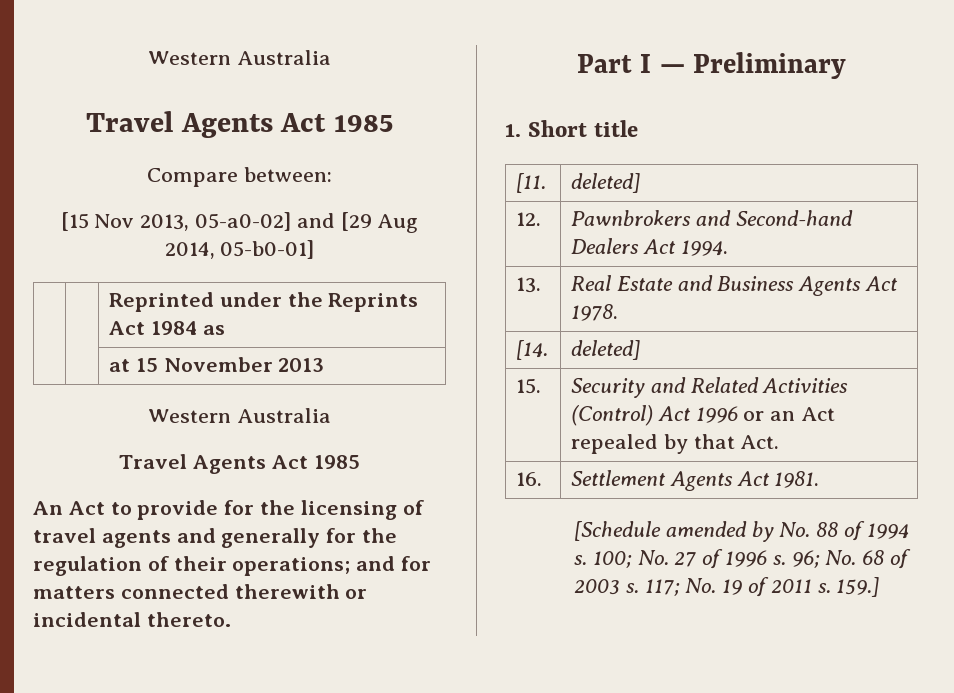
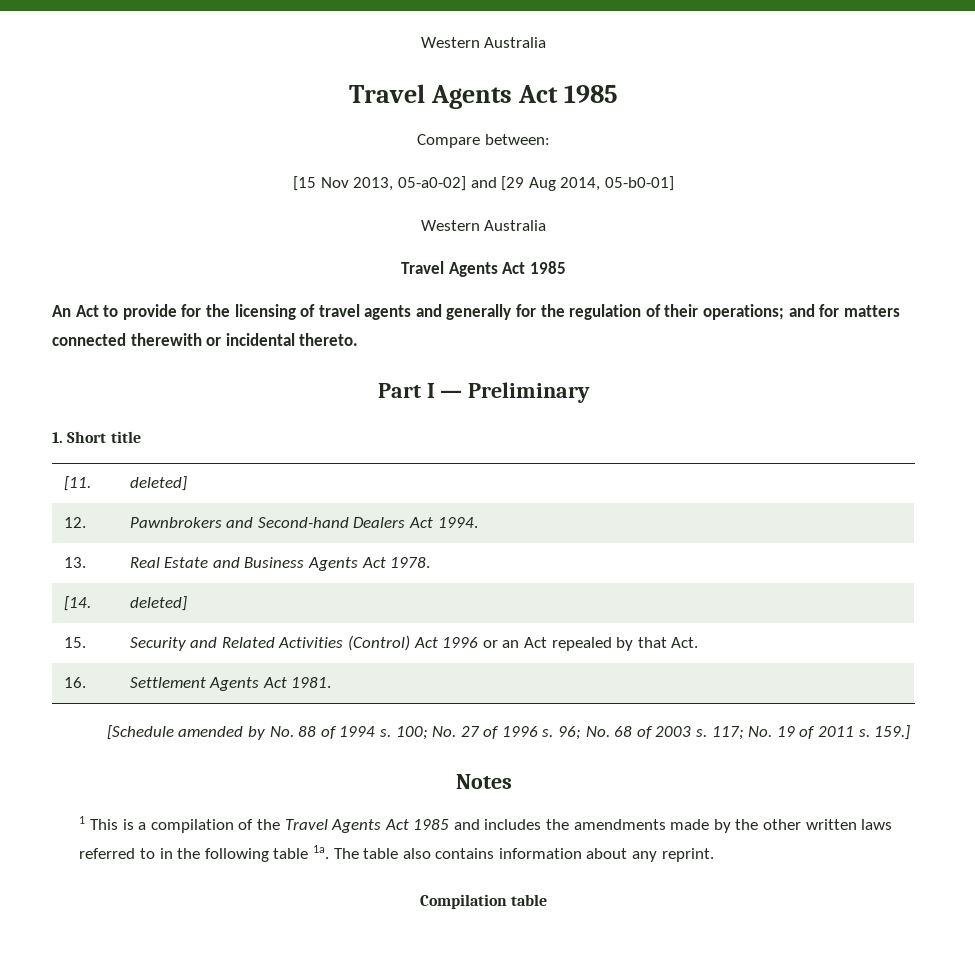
- | | Reprinted under the Reprints Act 1984 as
- | | at 15 November 2013
+ Notes
+ 1 This is a compilation of the Travel Agents Act 1985 and includes the amendments made by the other written laws referred to in the following table 1a. The table also contains information about any reprint.
+ Compilation table

